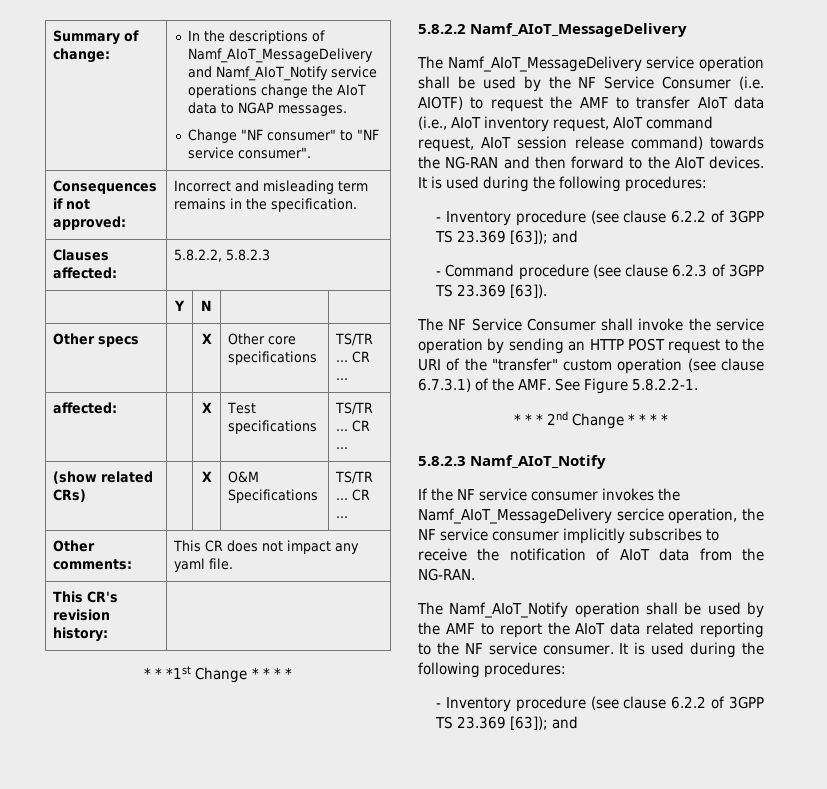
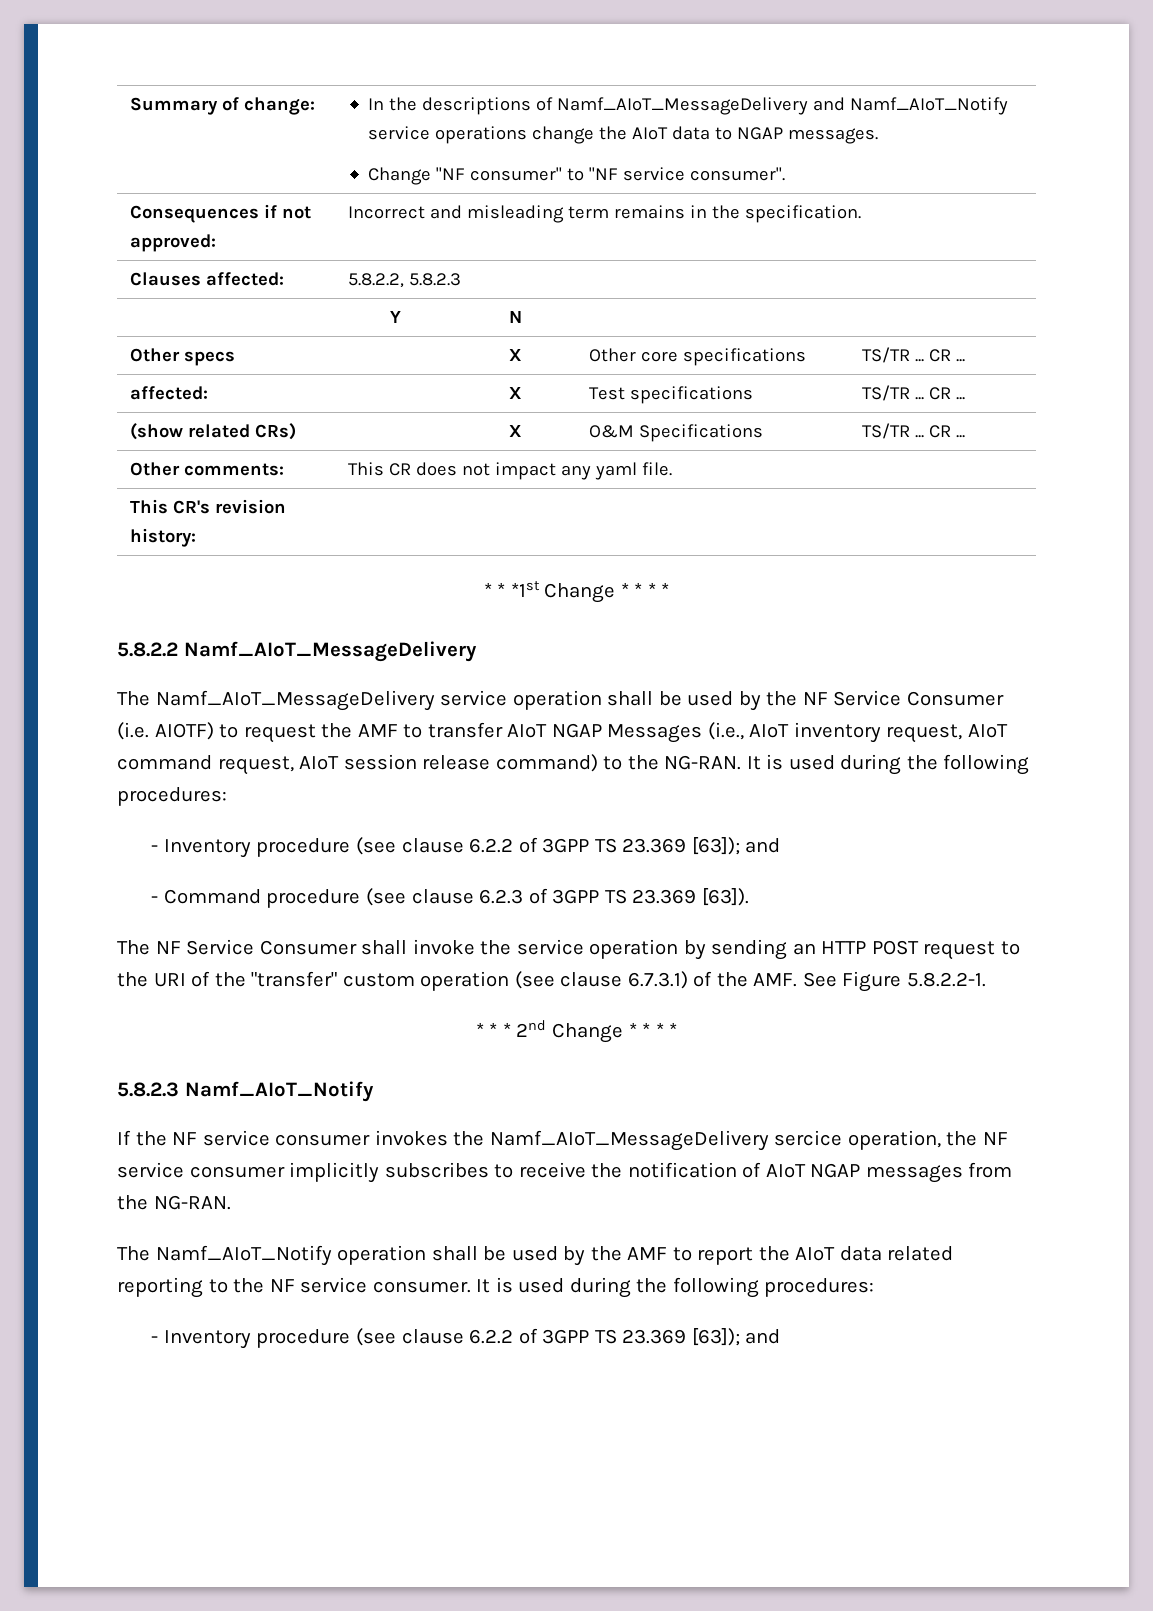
- The Namf_AIoT_MessageDelivery service operation shall be used by the NF Service Consumer (i.e. AIOTF) to request the AMF to transfer AIoT data (i.e., AIoT inventory request, AIoT command request, AIoT session release command) towards the NG-RAN and then forward to the AIoT devices.
+ The Namf_AIoT_MessageDelivery service operation shall be used by the NF Service Consumer (i.e. AIOTF) to request the AMF to transfer AIoT NGAP Messages (i.e., AIoT inventory request, AIoT command request, AIoT session release command) to the NG-RAN.
- If the NF service consumer invokes the Namf_AIoT_MessageDelivery sercice operation, the NF service consumer implicitly subscribes to receive the notification of AIoT data from the NG-RAN.
+ If the NF service consumer invokes the Namf_AIoT_MessageDelivery sercice operation, the NF service consumer implicitly subscribes to receive the notification of AIoT NGAP messages from the NG-RAN.

